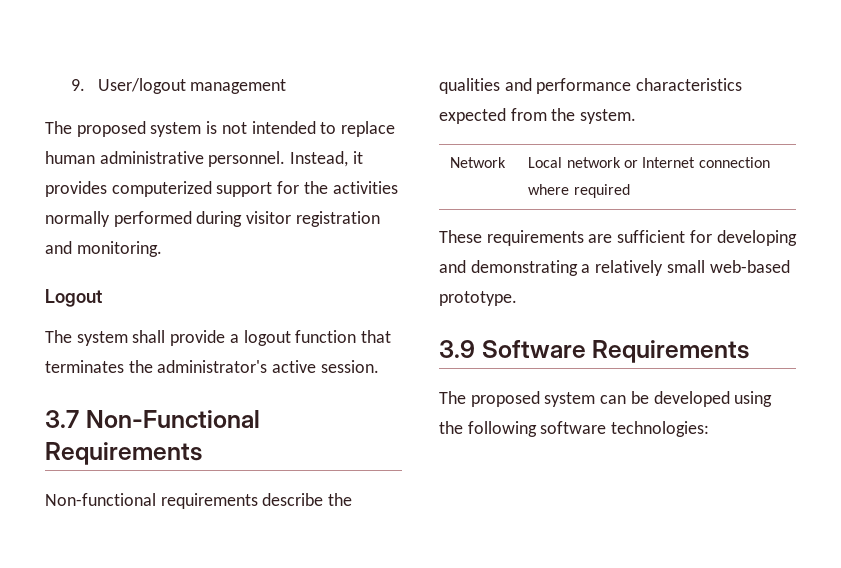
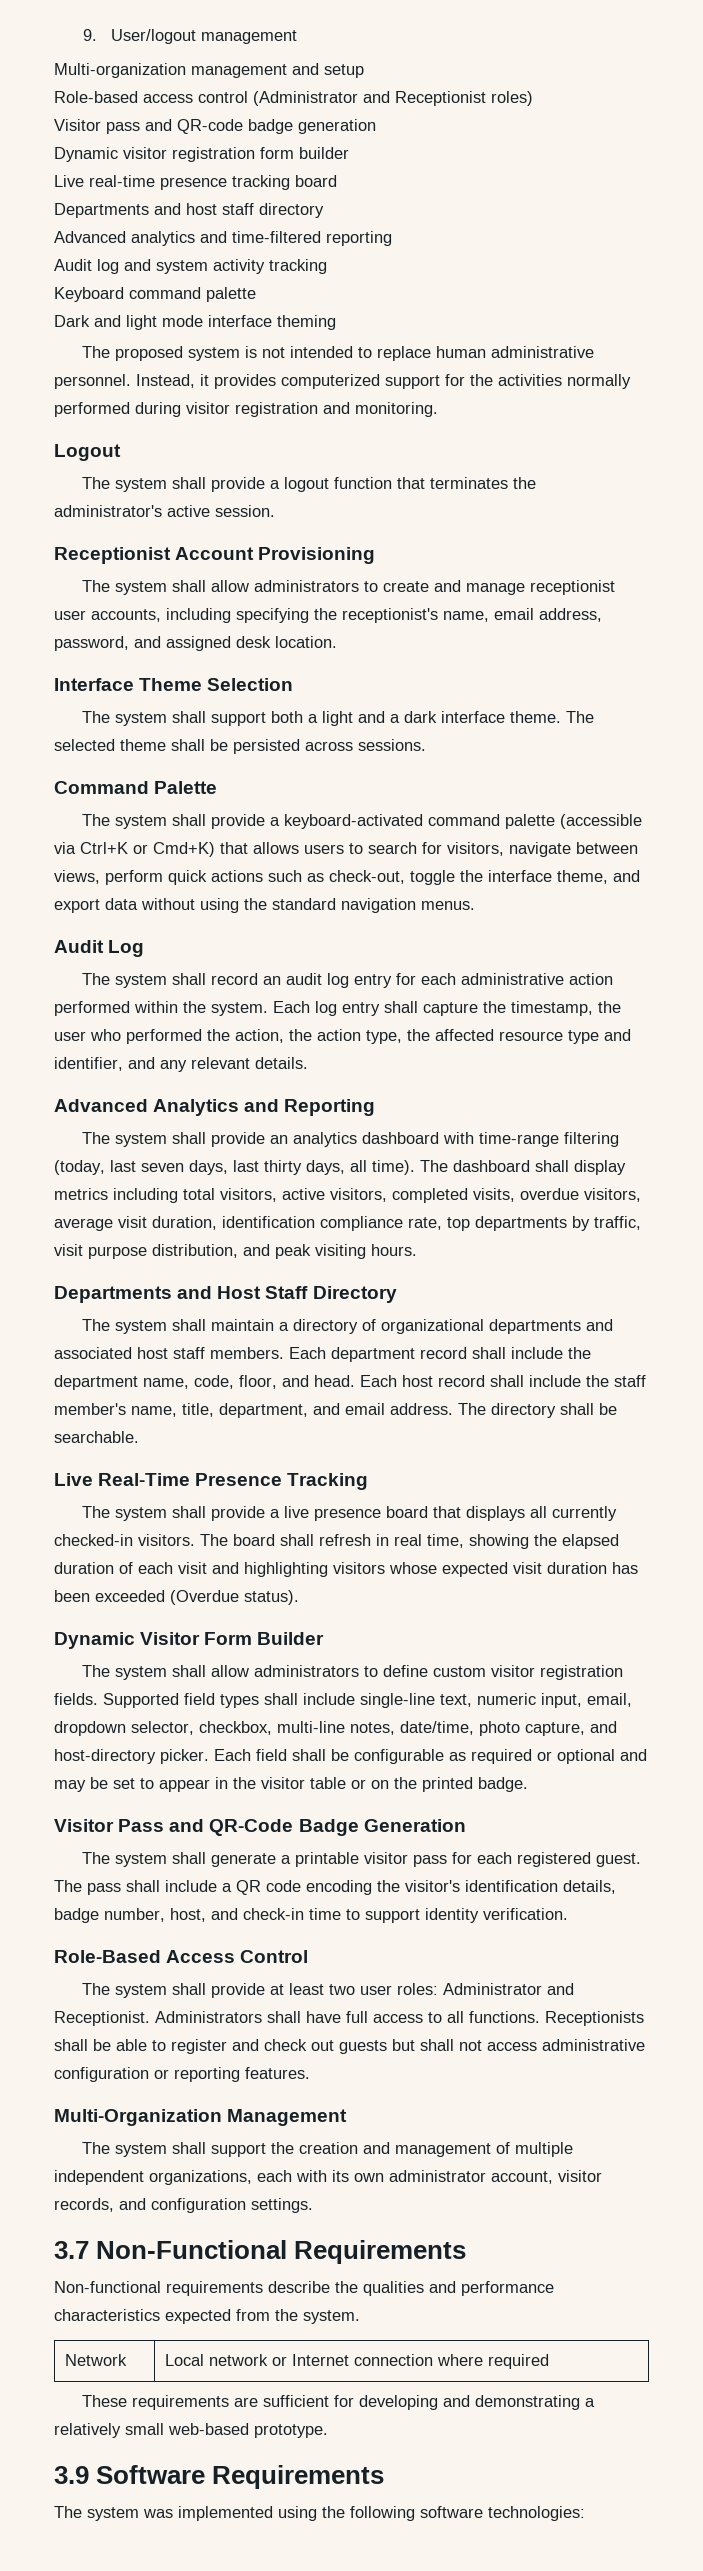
+ Multi-organization management and setup
+ Role-based access control (Administrator and Receptionist roles)
+ Visitor pass and QR-code badge generation
+ Dynamic visitor registration form builder
+ Live real-time presence tracking board
+ Departments and host staff directory
+ Advanced analytics and time-filtered reporting
+ Audit log and system activity tracking
+ Keyboard command palette
+ Dark and light mode interface theming
+ Receptionist Account Provisioning
+ The system shall allow administrators to create and manage receptionist user accounts, including specifying the receptionist's name, email address, password, and assigned desk location.
+ Interface Theme Selection
+ The system shall support both a light and a dark interface theme. The selected theme shall be persisted across sessions.
+ Command Palette
+ The system shall provide a keyboard-activated command palette (accessible via Ctrl+K or Cmd+K) that allows users to search for visitors, navigate between views, perform quick actions such as check-out, toggle the interface theme, and export data without using the standard navigation menus.
+ Audit Log
+ The system shall record an audit log entry for each administrative action performed within the system. Each log entry shall capture the timestamp, the user who performed the action, the action type, the affected resource type and identifier, and any relevant details.
+ Advanced Analytics and Reporting
+ The system shall provide an analytics dashboard with time-range filtering (today, last seven days, last thirty days, all time). The dashboard shall display metrics including total visitors, active visitors, completed visits, overdue visitors, average visit duration, identification compliance rate, top departments by traffic, visit purpose distribution, and peak visiting hours.
+ Departments and Host Staff Directory
+ The system shall maintain a directory of organizational departments and associated host staff members. Each department record shall include the department name, code, floor, and head. Each host record shall include the staff member's name, title, department, and email address. The directory shall be searchable.
+ Live Real-Time Presence Tracking
+ The system shall provide a live presence board that displays all currently checked-in visitors. The board shall refresh in real time, showing the elapsed duration of each visit and highlighting visitors whose expected visit duration has been exceeded (Overdue status).
+ Dynamic Visitor Form Builder
+ The system shall allow administrators to define custom visitor registration fields. Supported field types shall include single-line text, numeric input, email, dropdown selector, checkbox, multi-line notes, date/time, photo capture, and host-directory picker. Each field shall be configurable as required or optional and may be set to appear in the visitor table or on the printed badge.
+ Visitor Pass and QR-Code Badge Generation
+ The system shall generate a printable visitor pass for each registered guest. The pass shall include a QR code encoding the visitor's identification details, badge number, host, and check-in time to support identity verification.
+ Role-Based Access Control
+ The system shall provide at least two user roles: Administrator and Receptionist. Administrators shall have full access to all functions. Receptionists shall be able to register and check out guests but shall not access administrative configuration or reporting features.
+ Multi-Organization Management
+ The system shall support the creation and management of multiple independent organizations, each with its own administrator account, visitor records, and configuration settings.
- The proposed system can be developed using the following software technologies:
+ The system was implemented using the following software technologies:

